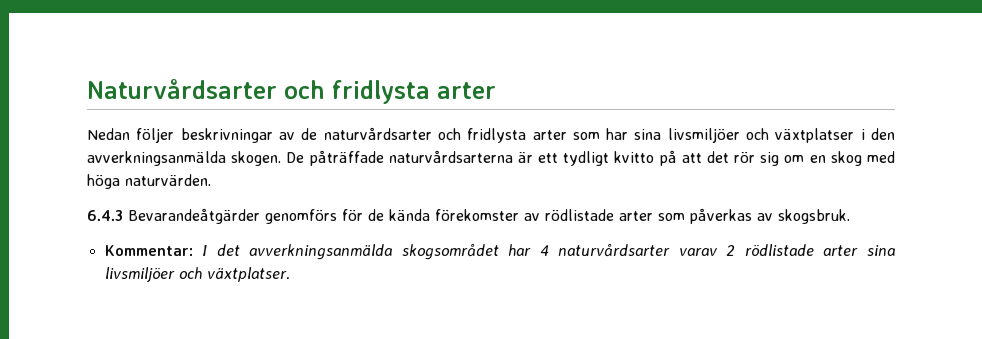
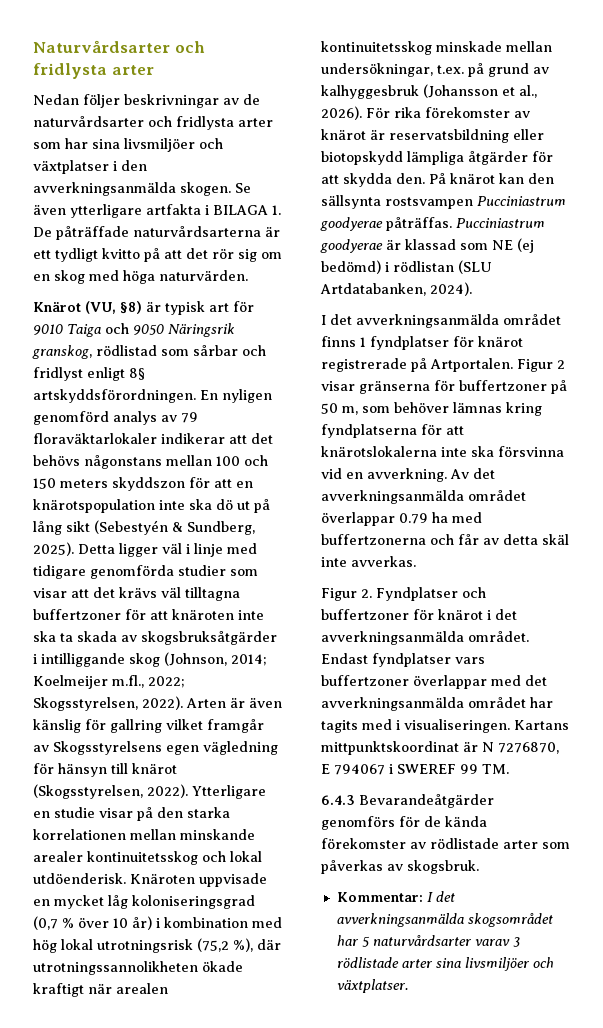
- De påträffade naturvårdsarterna är ett tydligt kvitto på att det rör sig om en skog med höga naturvärden.
+ Se även ytterligare artfakta i BILAGA 1. De påträffade naturvårdsarterna är ett tydligt kvitto på att det rör sig om en skog med höga naturvärden.
+ Knärot (VU, §8) är typisk art för 9010 Taiga och 9050 Näringsrik granskog, rödlistad som sårbar och fridlyst enligt 8§ artskyddsförordningen. En nyligen genomförd analys av 79 floraväktarlokaler indikerar att det behövs någonstans mellan 100 och 150 meters skyddszon för att en knärotspopulation inte ska dö ut på lång sikt (Sebestyén & Sundberg, 2025). Detta ligger väl i linje med tidigare genomförda studier som visar att det krävs väl tilltagna buffertzoner för att knäroten inte ska ta skada av skogsbruksåtgärder i intilliggande skog (Johnson, 2014; Koelmeijer m.fl., 2022; Skogsstyrelsen, 2022). Arten är även känslig för gallring vilket framgår av Skogsstyrelsens egen vägledning för hänsyn till knärot (Skogsstyrelsen, 2022). Ytterligare en studie visar på den starka korrelationen mellan minskande arealer kontinuitetsskog och lokal utdöenderisk. Knäroten uppvisade en mycket låg koloniseringsgrad (0,7 % över 10 år) i kombination med hög lokal utrotningsrisk (75,2 %), där utrotningssannolikheten ökade kraftigt när arealen kontinuitetsskog minskade mellan undersökningar, t.ex. på grund av kalhyggesbruk (Johansson et al., 2026). För rika förekomster av knärot är reservatsbildning eller biotopskydd lämpliga åtgärder för att skydda den. På knärot kan den sällsynta rostsvampen Pucciniastrum goodyerae påträffas. Pucciniastrum goodyerae är klassad som NE (ej bedömd) i rödlistan (SLU Artdatabanken, 2024).
+ I det avverkningsanmälda området finns 1 fyndplatser för knärot registrerade på Artportalen. Figur 2 visar gränserna för buffertzoner på 50 m, som behöver lämnas kring fyndplatserna för att knärotslokalerna inte ska försvinna vid en avverkning. Av det avverkningsanmälda området överlappar 0.79 ha med buffertzonerna och får av detta skäl inte avverkas.
+ Figur 2. Fyndplatser och buffertzoner för knärot i det avverkningsanmälda området. Endast fyndplatser vars buffertzoner överlappar med det avverkningsanmälda området har tagits med i visualiseringen. Kartans mittpunktskoordinat är N 7276870, E 794067 i SWEREF 99 TM.
- Kommentar: I det avverkningsanmälda skogsområdet har 4 naturvårdsarter varav 2 rödlistade arter sina livsmiljöer och växtplatser.
+ Kommentar: I det avverkningsanmälda skogsområdet har 5 naturvårdsarter varav 3 rödlistade arter sina livsmiljöer och växtplatser.

